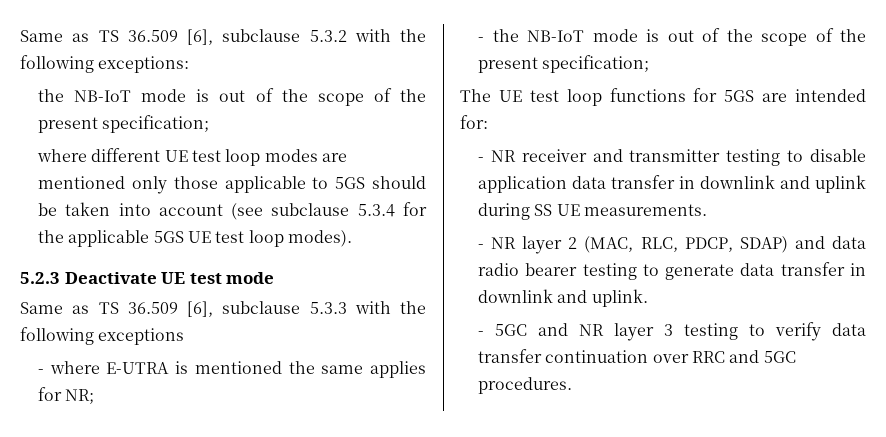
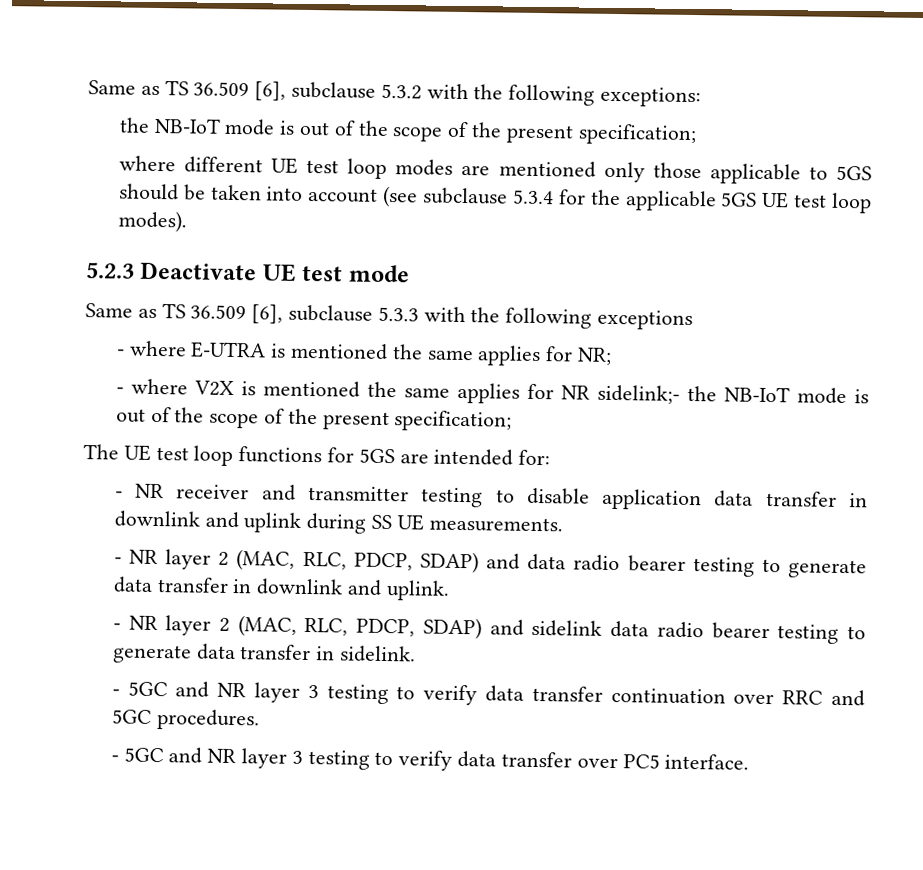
- - the NB-IoT mode is out of the scope of the present specification;
+ - where V2X is mentioned the same applies for NR sidelink;- the NB-IoT mode is out of the scope of the present specification;
+ - NR layer 2 (MAC, RLC, PDCP, SDAP) and sidelink data radio bearer testing to generate data transfer in sidelink.
+ - 5GC and NR layer 3 testing to verify data transfer over PC5 interface.

